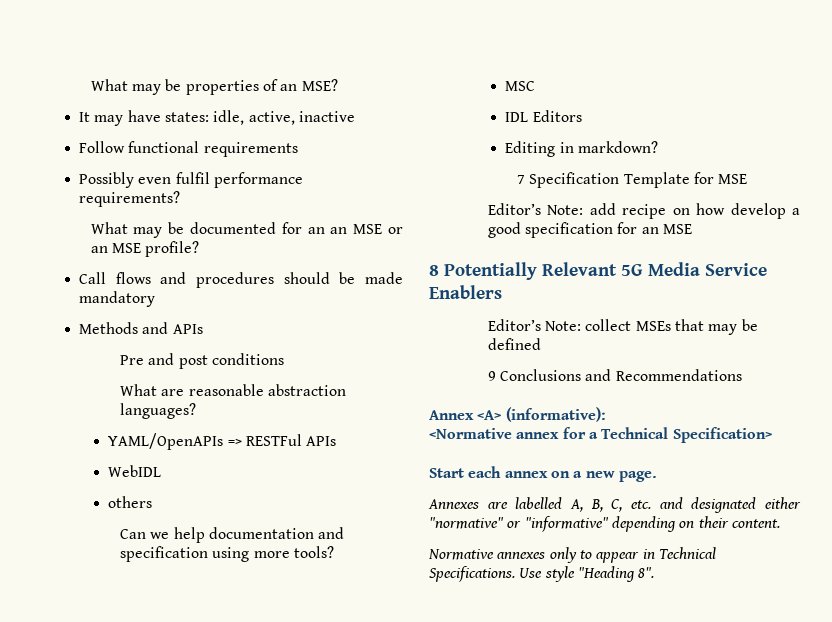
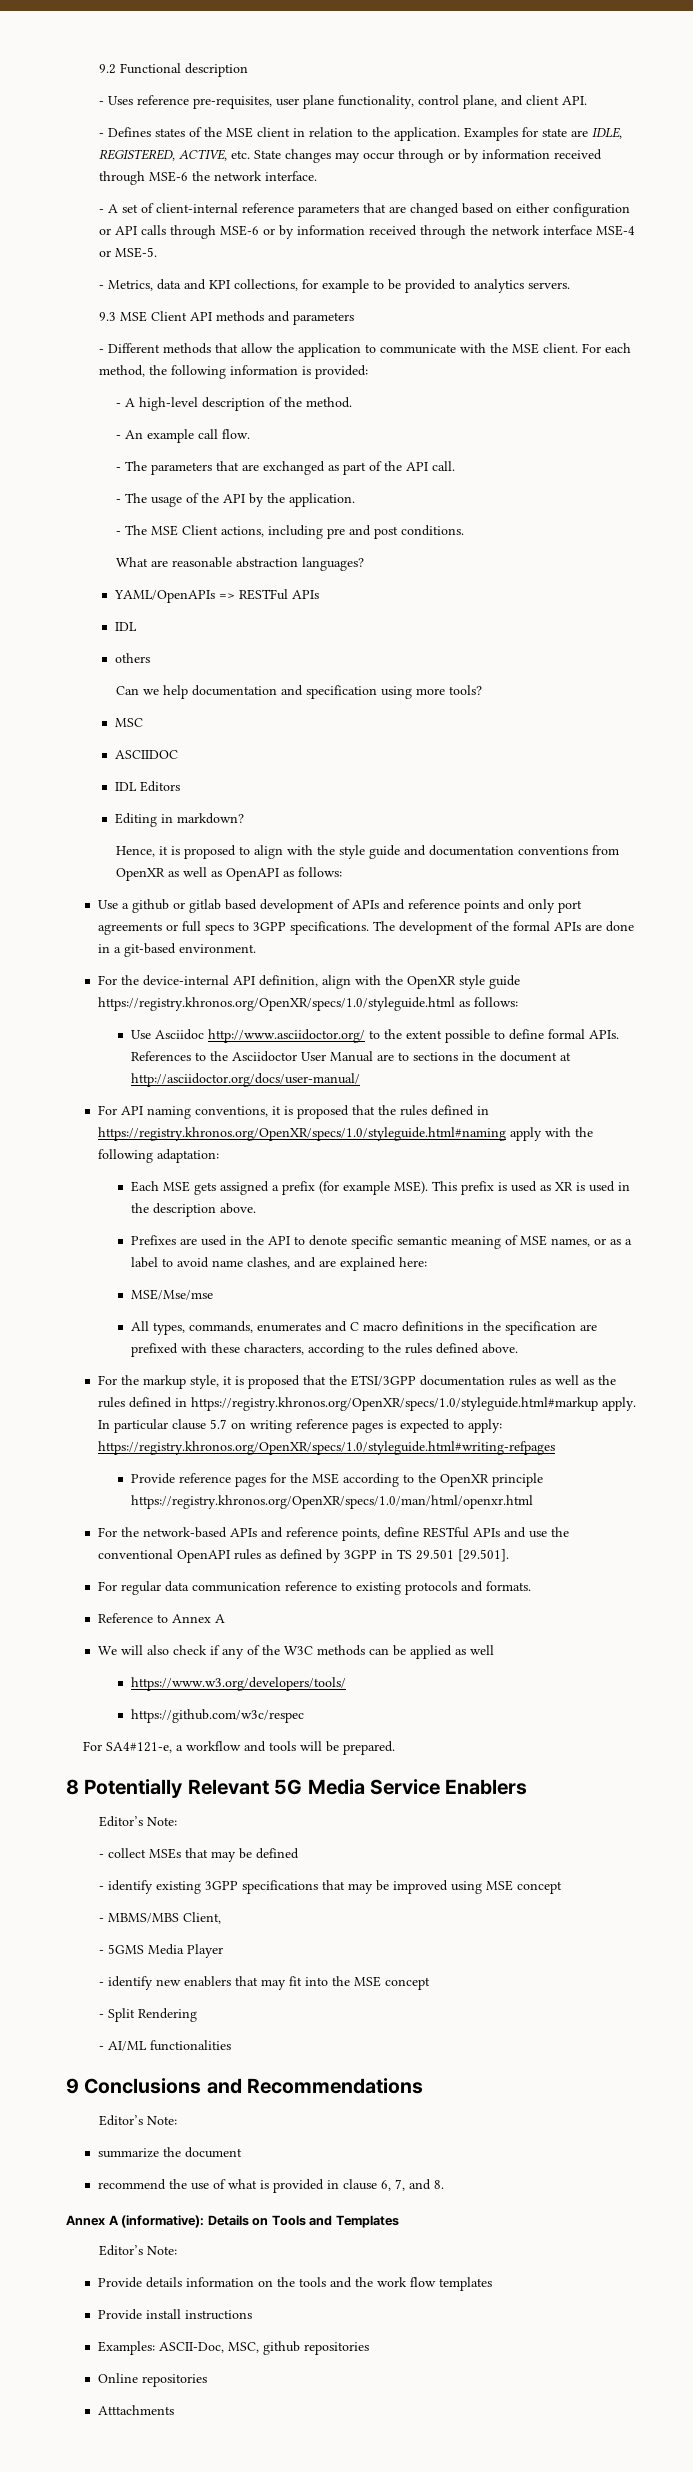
- What may be properties of an MSE?
- It may have states: idle, active, inactive
- Follow functional requirements
- Possibly even fulfil performance requirements?
- What may be documented for an an MSE or an MSE profile?
- Call flows and procedures should be made mandatory
- Methods and APIs
- Pre and post conditions
+ 9.2 Functional description
+ - Uses reference pre-requisites, user plane functionality, control plane, and client API.
+ - Defines states of the MSE client in relation to the application. Examples for state are IDLE, REGISTERED, ACTIVE, etc. State changes may occur through or by information received through MSE-6 the network interface.
+ - A set of client-internal reference parameters that are changed based on either configuration or API calls through MSE-6 or by information received through the network interface MSE-4 or MSE-5.
+ - Metrics, data and KPI collections, for example to be provided to analytics servers.
+ 9.3 MSE Client API methods and parameters
+ - Different methods that allow the application to communicate with the MSE client. For each method, the following information is provided:
+ - A high-level description of the method.
+ - An example call flow.
+ - The parameters that are exchanged as part of the API call.
+ - The usage of the API by the application.
+ - The MSE Client actions, including pre and post conditions.
  YAML/OpenAPIs => RESTFul APIs
- WebIDL
+ IDL
+ ASCIIDOC
- 7 Specification Template for MSE
- Editor’s Note: add recipe on how develop a good specification for an MSE
+ Hence, it is proposed to align with the style guide and documentation conventions from OpenXR as well as OpenAPI as follows:
+ Use a github or gitlab based development of APIs and reference points and only port agreements or full specs to 3GPP specifications. The development of the formal APIs are done in a git-based environment.
+ For the device-internal API definition, align with the OpenXR style guide https://registry.khronos.org/OpenXR/specs/1.0/styleguide.html as follows:
+ Use Asciidoc http://www.asciidoctor.org/ to the extent possible to define formal APIs. References to the Asciidoctor User Manual are to sections in the document at http://asciidoctor.org/docs/user-manual/
+ For API naming conventions, it is proposed that the rules defined in https://registry.khronos.org/OpenXR/specs/1.0/styleguide.html#naming apply with the following adaptation:
+ Each MSE gets assigned a prefix (for example MSE). This prefix is used as XR is used in the description above.
+ Prefixes are used in the API to denote specific semantic meaning of MSE names, or as a label to avoid name clashes, and are explained here:
+ MSE/Mse/mse
+ All types, commands, enumerates and C macro definitions in the specification are prefixed with these characters, according to the rules defined above.
+ For the markup style, it is proposed that the ETSI/3GPP documentation rules as well as the rules defined in https://registry.khronos.org/OpenXR/specs/1.0/styleguide.html#markup apply. In particular clause 5.7 on writing reference pages is expected to apply: https://registry.khronos.org/OpenXR/specs/1.0/styleguide.html#writing-refpages
+ Provide reference pages for the MSE according to the OpenXR principle https://registry.khronos.org/OpenXR/specs/1.0/man/html/openxr.html
+ For the network-based APIs and reference points, define RESTful APIs and use the conventional OpenAPI rules as defined by 3GPP in TS 29.501 [29.501].
+ For regular data communication reference to existing protocols and formats.
+ Reference to Annex A
+ We will also check if any of the W3C methods can be applied as well
+ https://www.w3.org/developers/tools/
+ https://github.com/w3c/respec
+ For SA4#121-e, a workflow and tools will be prepared.
  8 Potentially Relevant 5G Media Service Enablers
- Editor’s Note: collect MSEs that may be defined
+ Editor’s Note:
+ - collect MSEs that may be defined
+ - identify existing 3GPP specifications that may be improved using MSE concept
+ - MBMS/MBS Client,
+ - 5GMS Media Player
+ - identify new enablers that may fit into the MSE concept
+ - Split Rendering
+ - AI/ML functionalities
  9 Conclusions and Recommendations
- Annex <A> (informative):
- <Normative annex for a Technical Specification>
- Start each annex on a new page.
- Annexes are labelled A, B, C, etc. and designated either "normative" or "informative" depending on their content.
- Normative annexes only to appear in Technical Specifications. Use style "Heading 8".
+ Editor’s Note:
+ summarize the document
+ recommend the use of what is provided in clause 6, 7, and 8.
+ Annex A (informative): Details on Tools and Templates
+ Editor’s Note:
+ Provide details information on the tools and the work flow templates
+ Provide install instructions
+ Examples: ASCII-Doc, MSC, github repositories
+ Online repositories
+ Atttachments

